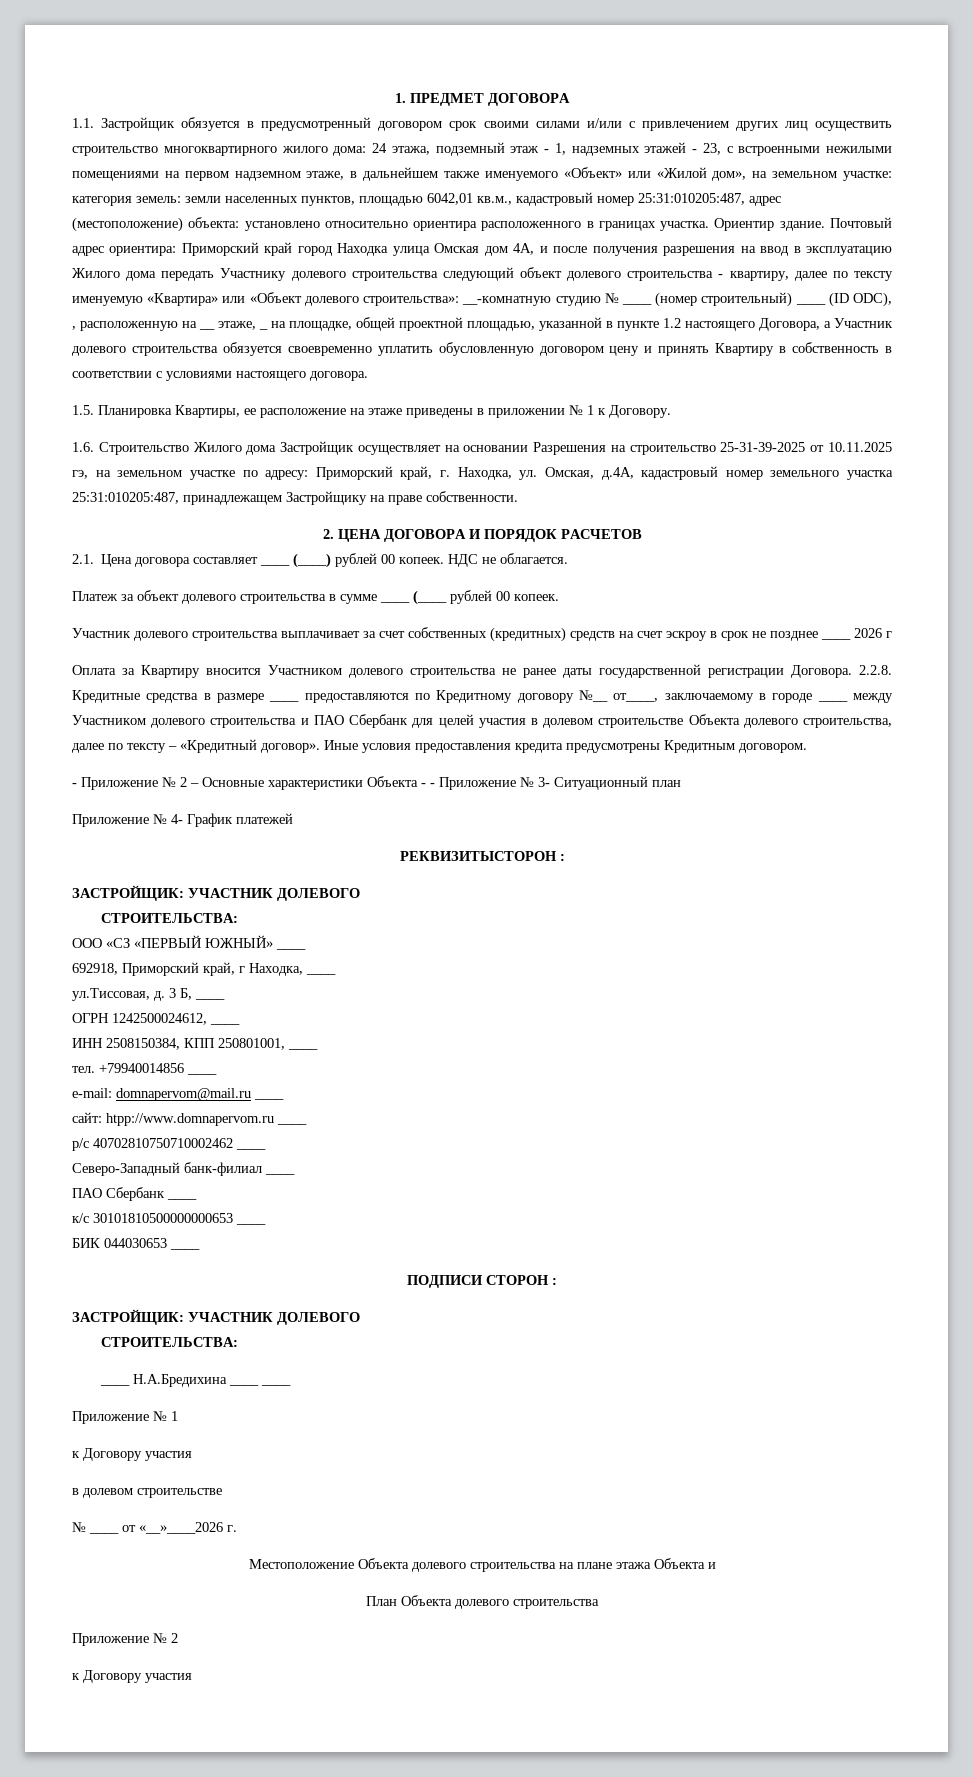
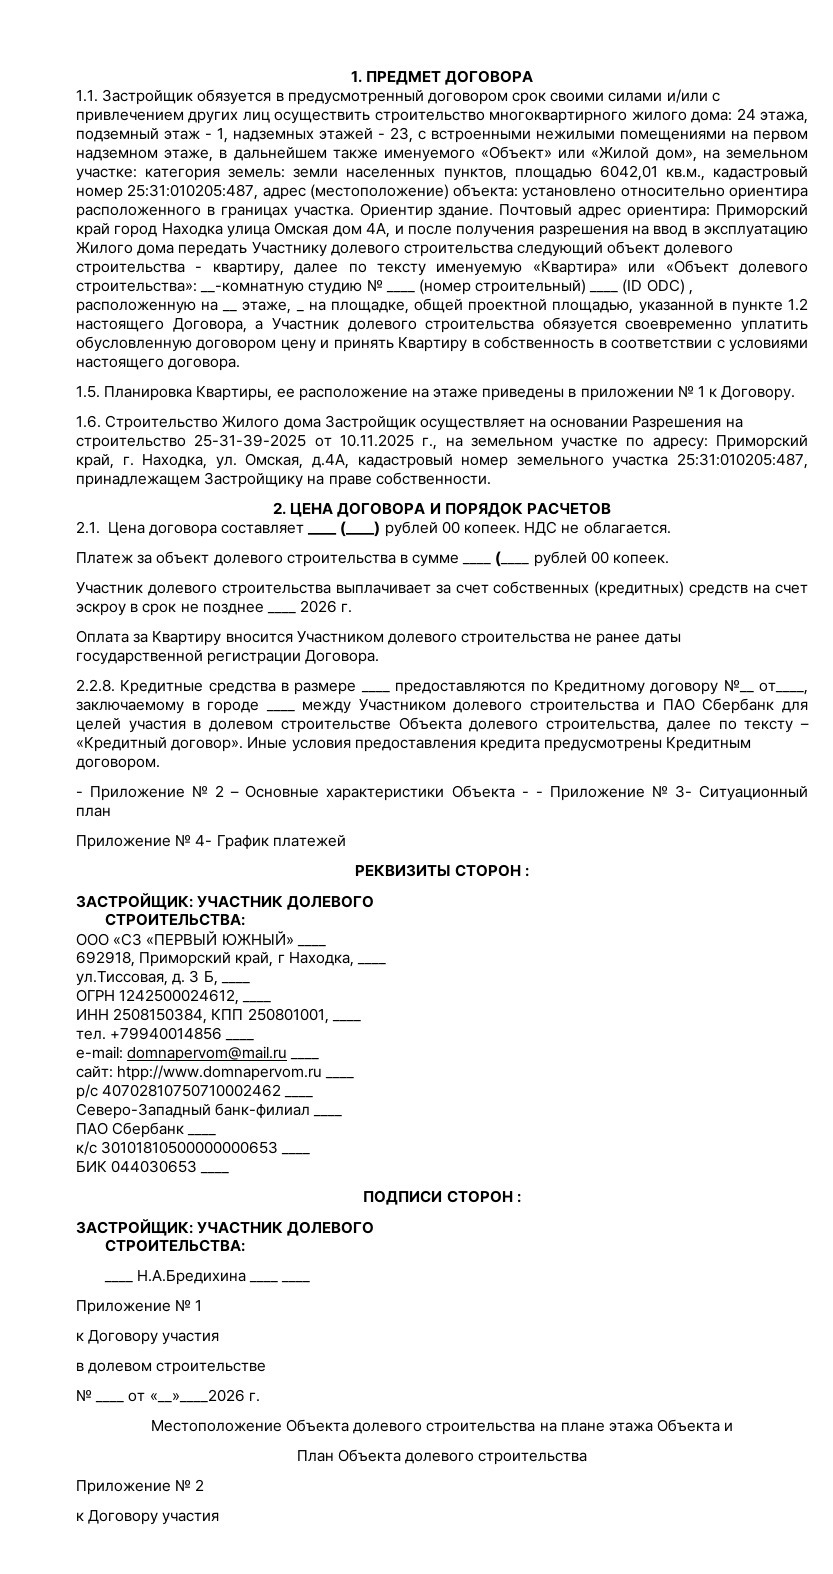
- __-комнатную студию № ____ (номер строительный) ____ (ID ODC), , расположенную на __ этаже, _ на площадке, общей проектной площадью, указанной в пункте 1.2 настоящего Договора, а Участник долевого строительства обязуется своевременно уплатить обусловленную договором цену и принять Квартиру в собственность в соответствии с условиями настоящего договора.
+ __-комнатную студию № ____ (номер строительный) ____ (ID ODC) , расположенную на __ этаже, _ на площадке, общей проектной площадью, указанной в пункте 1.2 настоящего Договора, а Участник долевого строительства обязуется своевременно уплатить обусловленную договором цену и принять Квартиру в собственность в соответствии с условиями настоящего договора.
- 1.6. Строительство Жилого дома Застройщик осуществляет на основании Разрешения на строительство 25-31-39-2025 от 10.11.2025 гэ, на земельном участке по адресу: Приморский край, г. Находка, ул. Омская, д.4А, кадастровый номер земельного участка 25:31:010205:487, принадлежащем Застройщику на праве собственности.
+ 1.6. Строительство Жилого дома Застройщик осуществляет на основании Разрешения на строительство 25-31-39-2025 от 10.11.2025 г., на земельном участке по адресу: Приморский край, г. Находка, ул. Омская, д.4А, кадастровый номер земельного участка 25:31:010205:487, принадлежащем Застройщику на праве собственности.
- Участник долевого строительства выплачивает за счет собственных (кредитных) средств на счет эскроу в срок не позднее ____ 2026 г
+ Участник долевого строительства выплачивает за счет собственных (кредитных) средств на счет эскроу в срок не позднее ____ 2026 г.
- Оплата за Квартиру вносится Участником долевого строительства не ранее даты государственной регистрации Договора. 2.2.8. Кредитные средства в размере ____ предоставляются по Кредитному договору №__ от____, заключаемому в городе ____ между Участником долевого строительства и ПАО Сбербанк для целей участия в долевом строительстве Объекта долевого строительства, далее по тексту – «Кредитный договор».
+ Оплата за Квартиру вносится Участником долевого строительства не ранее даты государственной регистрации Договора.
+ 2.2.8. Кредитные средства в размере ____ предоставляются по Кредитному договору №__ от____, заключаемому в городе ____ между Участником долевого строительства и ПАО Сбербанк для целей участия в долевом строительстве Объекта долевого строительства, далее по тексту – «Кредитный договор».
- РЕКВИЗИТЫСТОРОН :
+ РЕКВИЗИТЫ СТОРОН :

